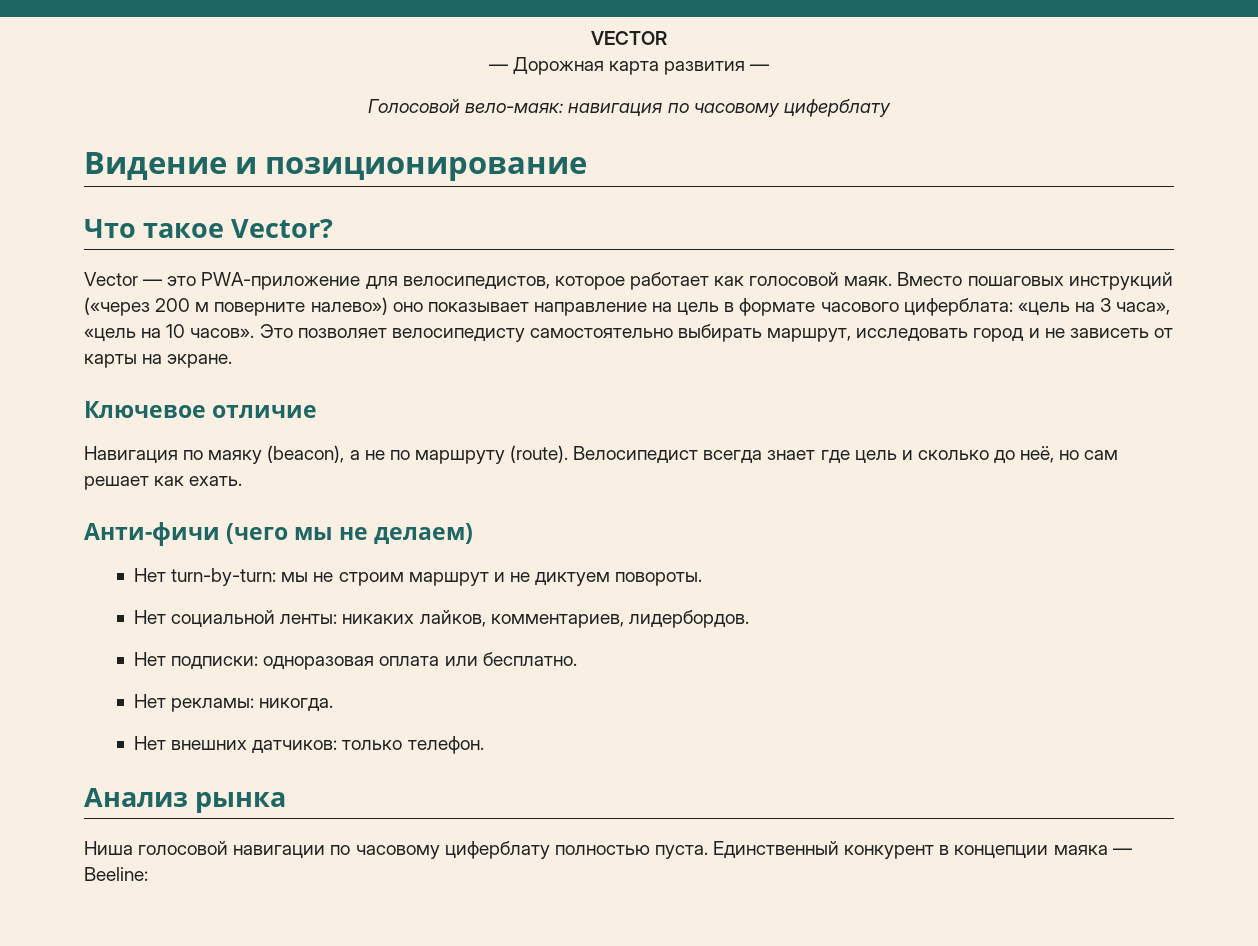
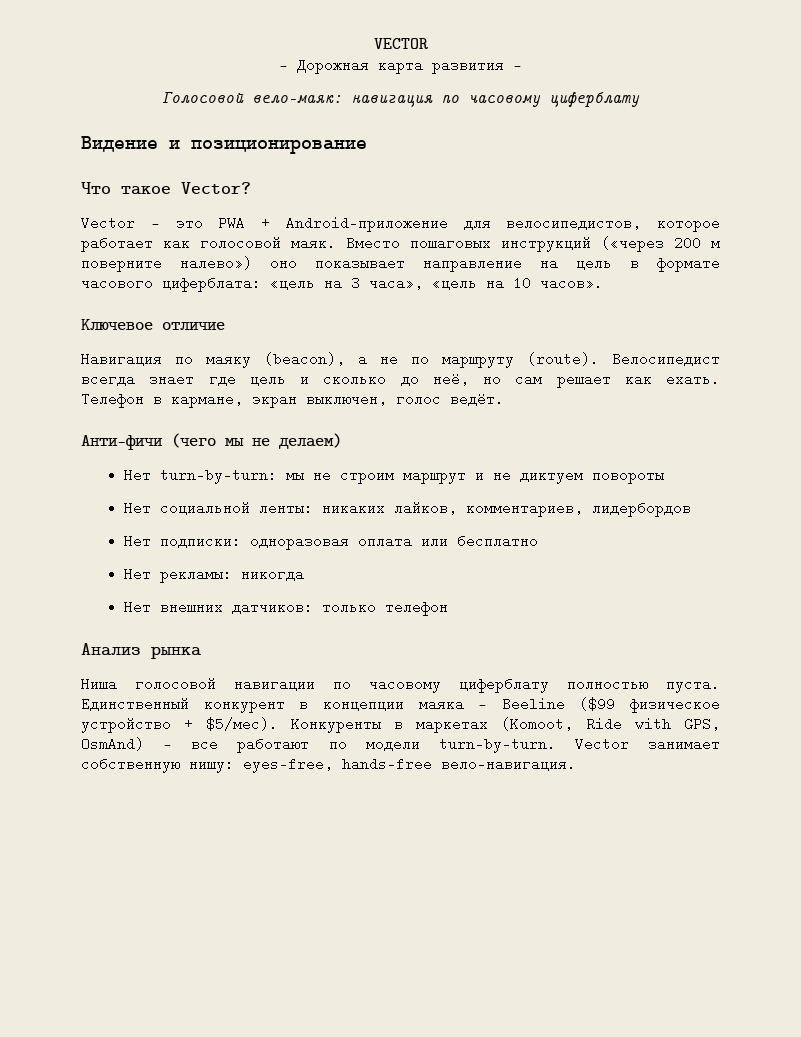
- Vector — это PWA-приложение для велосипедистов, которое работает как голосовой маяк.
+ Vector — это PWA + Android-приложение для велосипедистов, которое работает как голосовой маяк.
- Это позволяет велосипедисту самостоятельно выбирать маршрут, исследовать город и не зависеть от карты на экране.
+ Телефон в кармане, экран выключен, голос ведёт.
- Нет turn-by-turn: мы не строим маршрут и не диктуем повороты.
+ Нет turn-by-turn: мы не строим маршрут и не диктуем повороты
- Нет социальной ленты: никаких лайков, комментариев, лидербордов.
+ Нет социальной ленты: никаких лайков, комментариев, лидербордов
- Нет подписки: одноразовая оплата или бесплатно.
+ Нет подписки: одноразовая оплата или бесплатно
- Нет рекламы: никогда.
+ Нет рекламы: никогда
- Нет внешних датчиков: только телефон.
+ Нет внешних датчиков: только телефон
- Единственный конкурент в концепции маяка — Beeline:
+ Единственный конкурент в концепции маяка — Beeline ($99 физическое устройство + $5/мес). Конкуренты в маркетах (Komoot, Ride with GPS, OsmAnd) — все работают по модели turn-by-turn. Vector занимает собственную нишу: eyes-free, hands-free вело-навигация.

